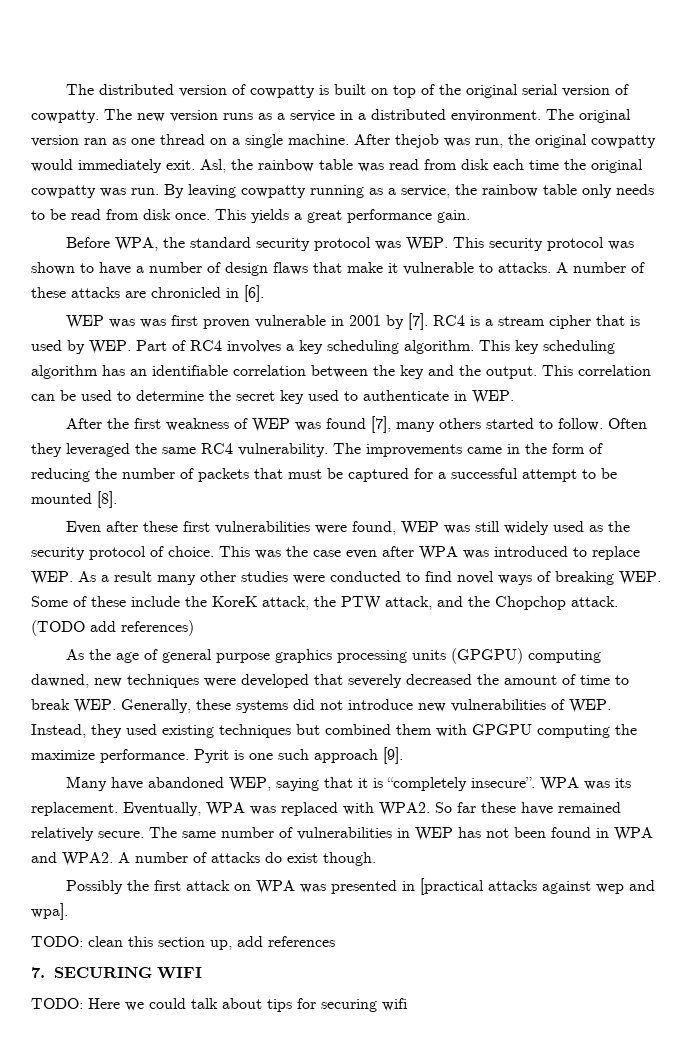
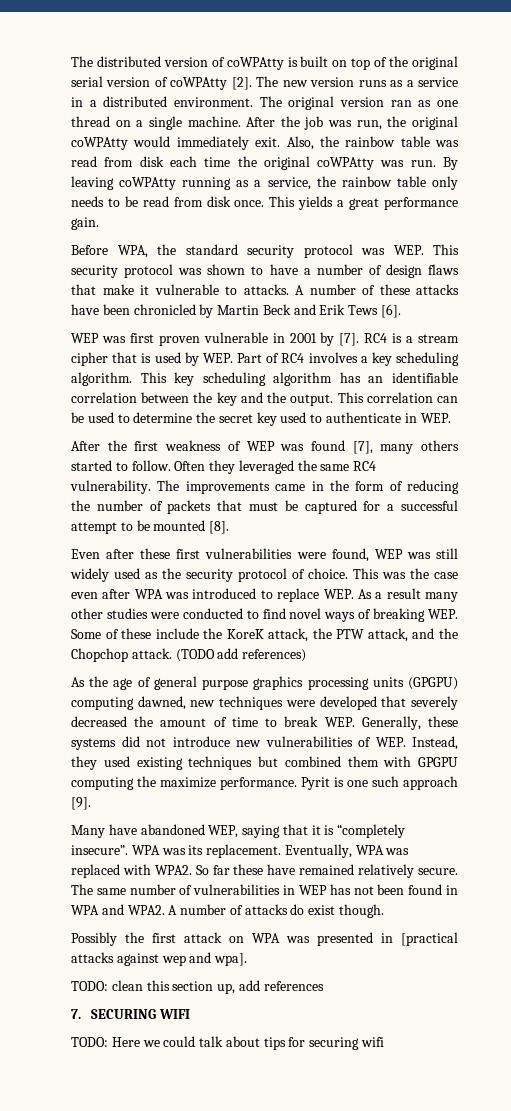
- The distributed version of cowpatty is built on top of the original serial version of cowpatty.
+ The distributed version of coWPAtty is built on top of the original serial version of coWPAtty [2].
- After thejob was run, the original cowpatty would immediately exit.
+ After the job was run, the original coWPAtty would immediately exit.
- Asl, the rainbow table was read from disk each time the original cowpatty was run.
+ Also, the rainbow table was read from disk each time the original coWPAtty was run.
- By leaving cowpatty running as a service, the rainbow table only needs to be read from disk once.
+ By leaving coWPAtty running as a service, the rainbow table only needs to be read from disk once.
- A number of these attacks are chronicled in [6].
+ A number of these attacks have been chronicled by Martin Beck and Erik Tews [6].
- WEP was was first proven vulnerable in 2001 by [7].
+ WEP was first proven vulnerable in 2001 by [7].

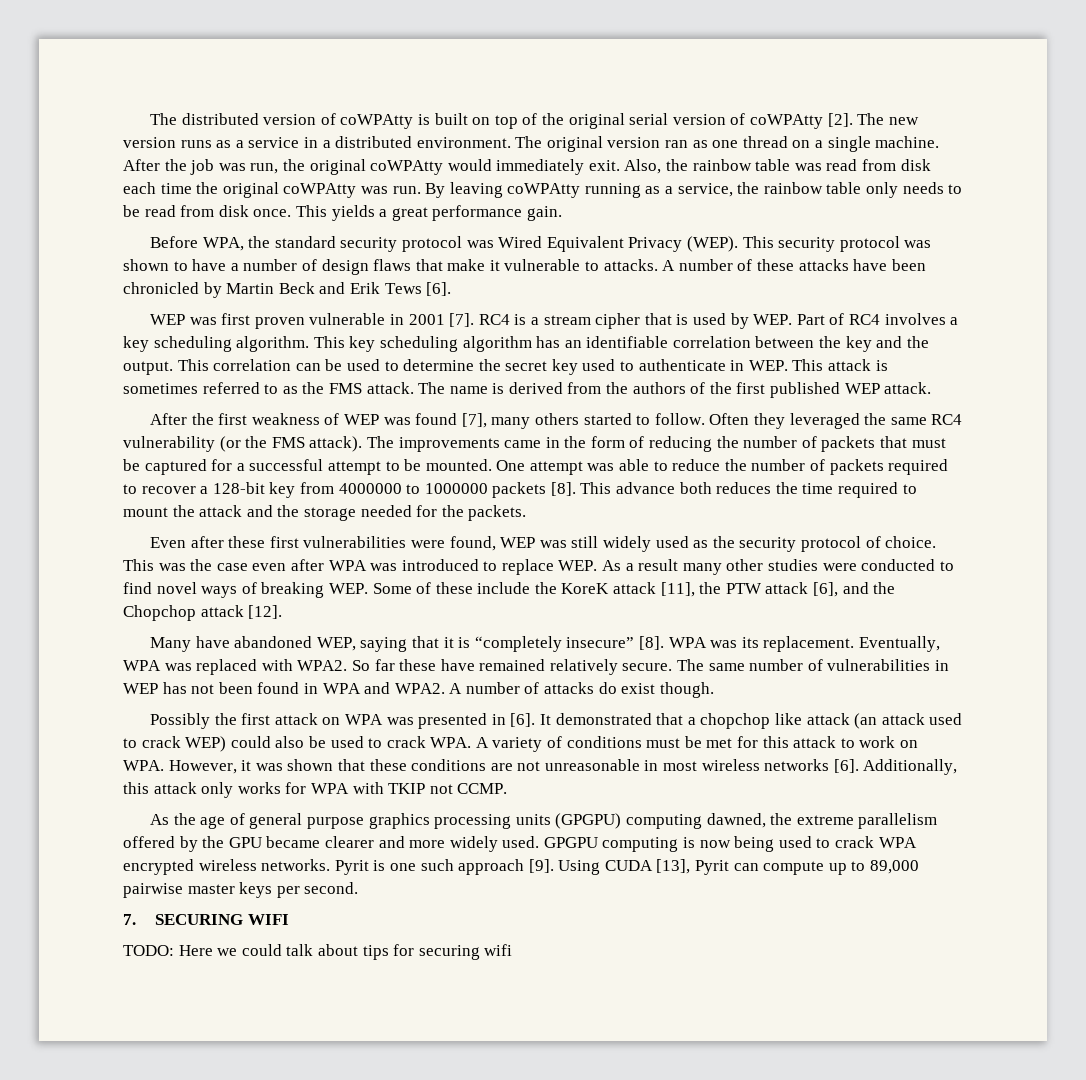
- Before WPA, the standard security protocol was WEP. This security protocol was shown to have a number of design flaws that make it vulnerable to attacks.
+ Before WPA, the standard security protocol was Wired Equivalent Privacy (WEP). This security protocol was shown to have a number of design flaws that make it vulnerable to attacks.
- WEP was first proven vulnerable in 2001 by [7].
+ WEP was first proven vulnerable in 2001 [7].
- This correlation can be used to determine the secret key used to authenticate in WEP.
+ This correlation can be used to determine the secret key used to authenticate in WEP. This attack is sometimes referred to as the FMS attack. The name is derived from the authors of the first published WEP attack.
- Often they leveraged the same RC4 vulnerability.
+ Often they leveraged the same RC4 vulnerability (or the FMS attack).
- The improvements came in the form of reducing the number of packets that must be captured for a successful attempt to be mounted [8].
+ The improvements came in the form of reducing the number of packets that must be captured for a successful attempt to be mounted. One attempt was able to reduce the number of packets required to recover a 128-bit key from 4000000 to 1000000 packets [8]. This advance both reduces the time required to mount the attack and the storage needed for the packets.
- This was the case even after WPA was introduced to replace WEP. As a result many other studies were conducted to find novel ways of breaking WEP. Some of these include the KoreK attack, the PTW attack, and the Chopchop attack. (TODO add references)
- As the age of general purpose graphics processing units (GPGPU) computing dawned, new techniques were developed that severely decreased the amount of time to break WEP. Generally, these systems did not introduce new vulnerabilities of WEP. Instead, they used existing techniques but combined them with GPGPU computing the maximize performance. Pyrit is one such approach [9].
+ This was the case even after WPA was introduced to replace WEP. As a result many other studies were conducted to find novel ways of breaking WEP. Some of these include the KoreK attack [11], the PTW attack [6], and the Chopchop attack [12].
- Many have abandoned WEP, saying that it is “completely insecure”.
+ Many have abandoned WEP, saying that it is “completely insecure” [8].
- Possibly the first attack on WPA was presented in [practical attacks against wep and wpa].
- TODO: clean this section up, add references
+ Possibly the first attack on WPA was presented in [6]. It demonstrated that a chopchop like attack (an attack used to crack WEP) could also be used to crack WPA. A variety of conditions must be met for this attack to work on WPA. However, it was shown that these conditions are not unreasonable in most wireless networks [6]. Additionally, this attack only works for WPA with TKIP not CCMP.
+ As the age of general purpose graphics processing units (GPGPU) computing dawned, the extreme parallelism offered by the GPU became clearer and more widely used. GPGPU computing is now being used to crack WPA encrypted wireless networks. Pyrit is one such approach [9]. Using CUDA [13], Pyrit can compute up to 89,000 pairwise master keys per second.

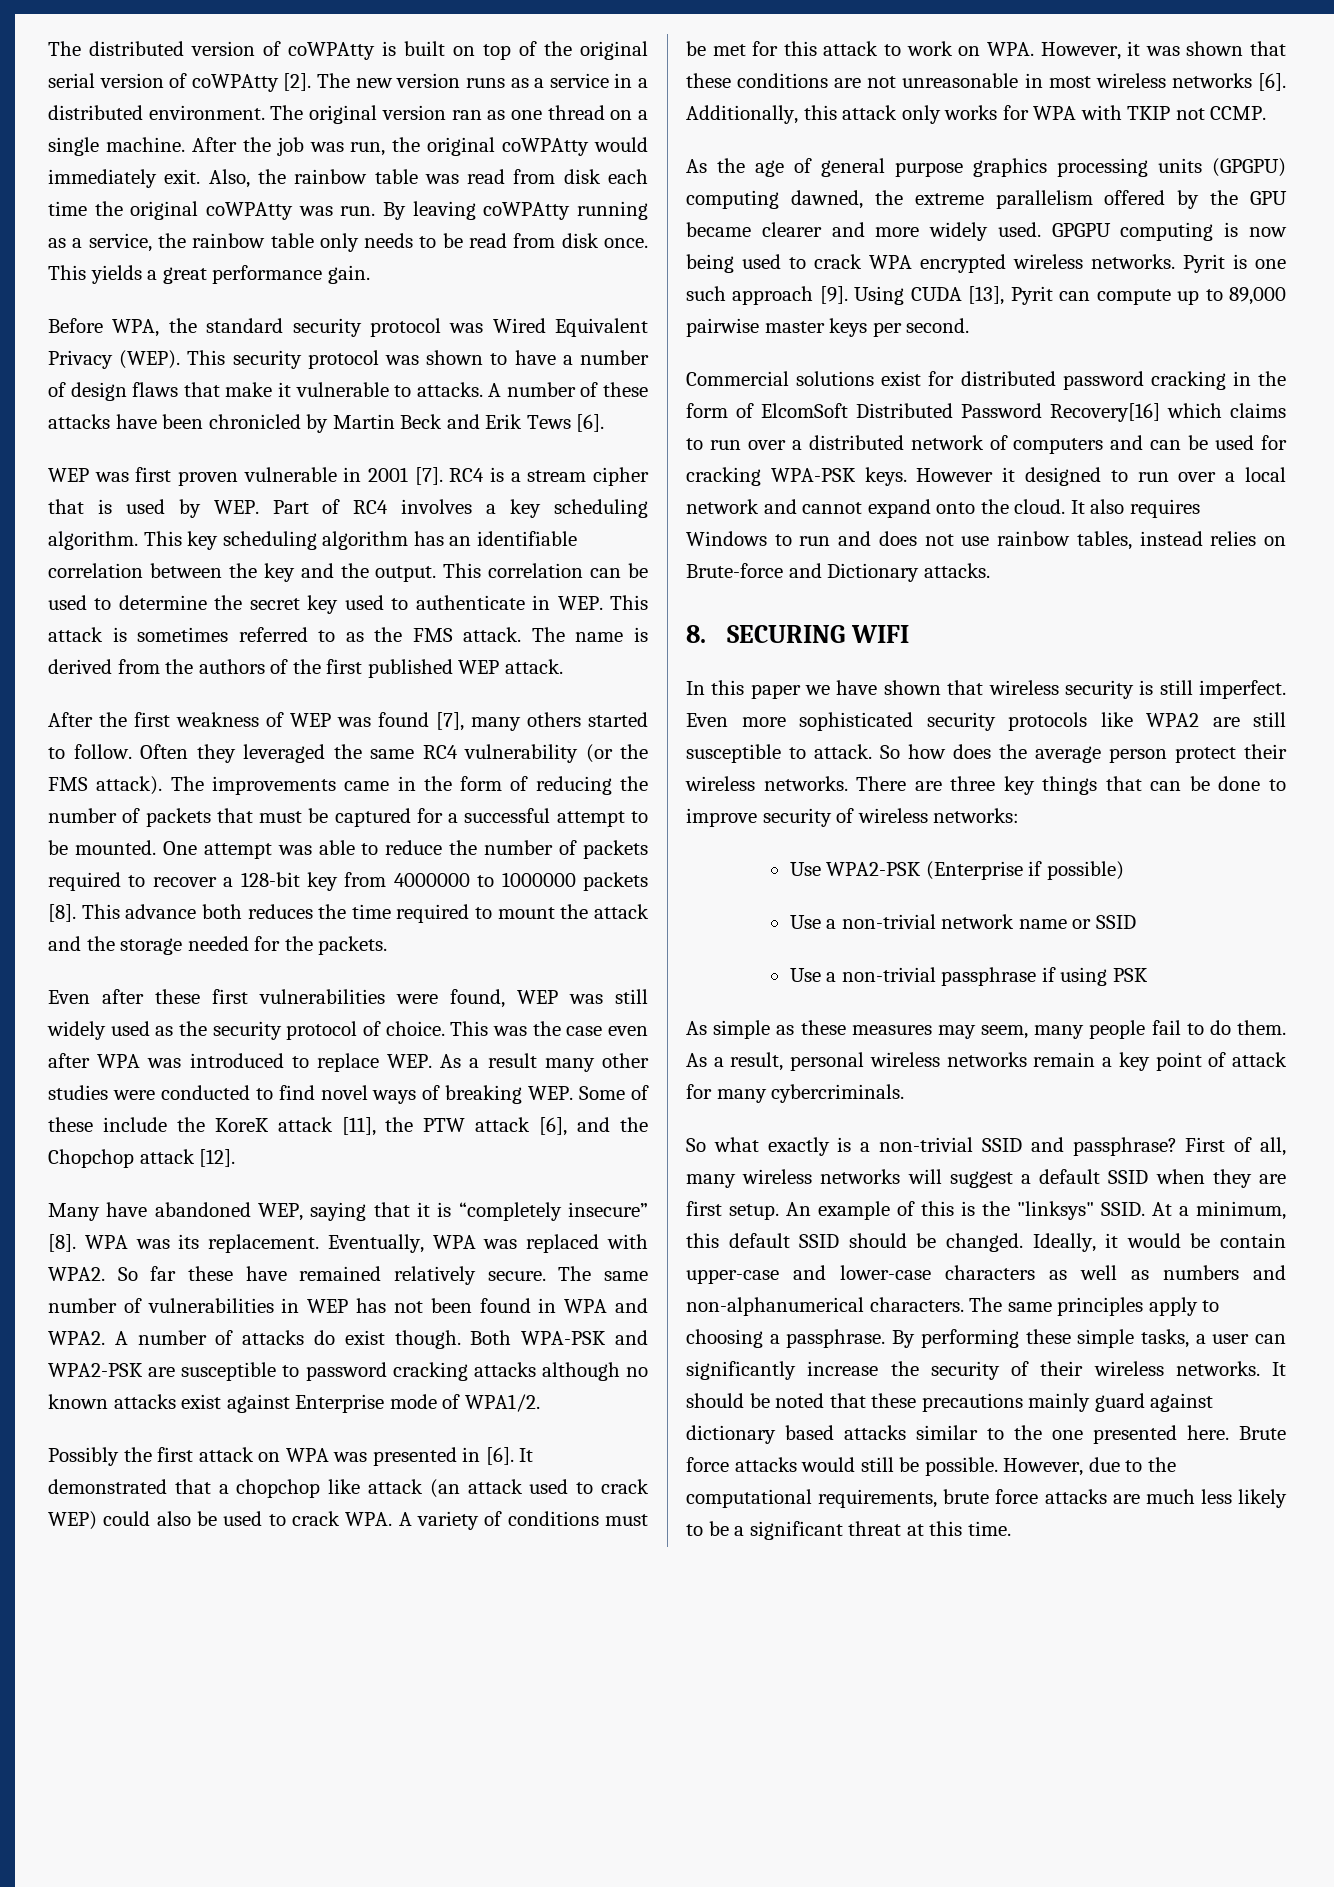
+ Both WPA-PSK and WPA2-PSK are susceptible to password cracking attacks although no known attacks exist against Enterprise mode of WPA1/2.
- 7. SECURING WIFI
- TODO: Here we could talk about tips for securing wifi
+ Commercial solutions exist for distributed password cracking in the form of ElcomSoft Distributed Password Recovery[16] which claims to run over a distributed network of computers and can be used for cracking WPA-PSK keys. However it designed to run over a local network and cannot expand onto the cloud. It also requires Windows to run and does not use rainbow tables, instead relies on Brute-force and Dictionary attacks.
+ 8. SECURING WIFI
+ In this paper we have shown that wireless security is still imperfect. Even more sophisticated security protocols like WPA2 are still susceptible to attack. So how does the average person protect their wireless networks. There are three key things that can be done to improve security of wireless networks:
+ Use WPA2-PSK (Enterprise if possible)
+ Use a non-trivial network name or SSID
+ Use a non-trivial passphrase if using PSK
+ As simple as these measures may seem, many people fail to do them. As a result, personal wireless networks remain a key point of attack for many cybercriminals.
+ So what exactly is a non-trivial SSID and passphrase? First of all, many wireless networks will suggest a default SSID when they are first setup. An example of this is the "linksys" SSID. At a minimum, this default SSID should be changed. Ideally, it would be contain upper-case and lower-case characters as well as numbers and non-alphanumerical characters. The same principles apply to choosing a passphrase. By performing these simple tasks, a user can significantly increase the security of their wireless networks. It should be noted that these precautions mainly guard against dictionary based attacks similar to the one presented here. Brute force attacks would still be possible. However, due to the computational requirements, brute force attacks are much less likely to be a significant threat at this time.

